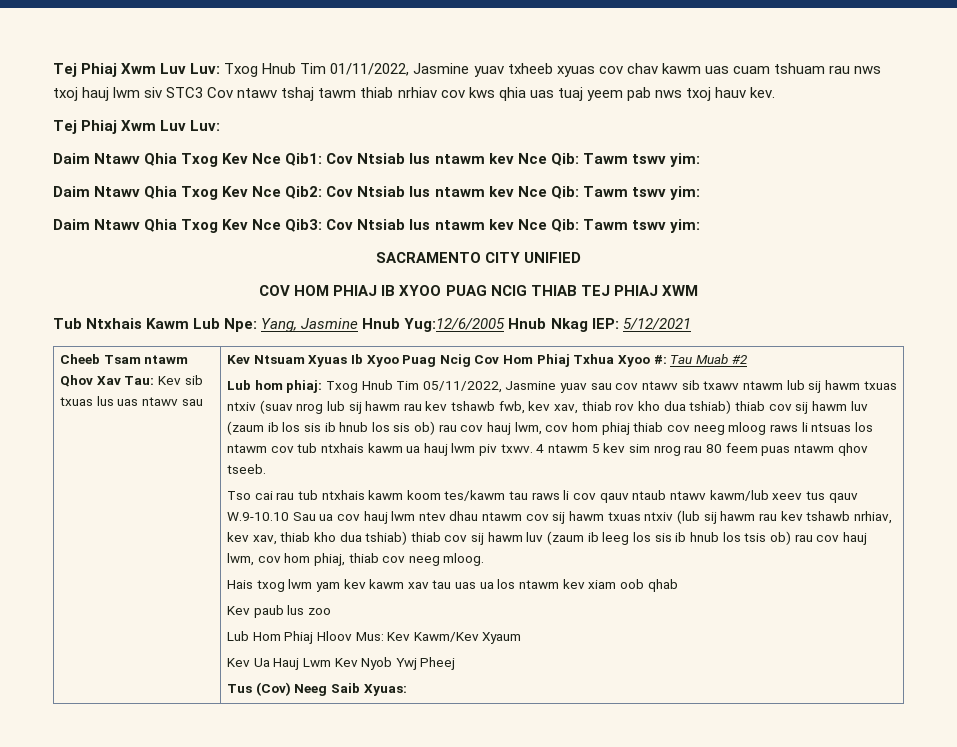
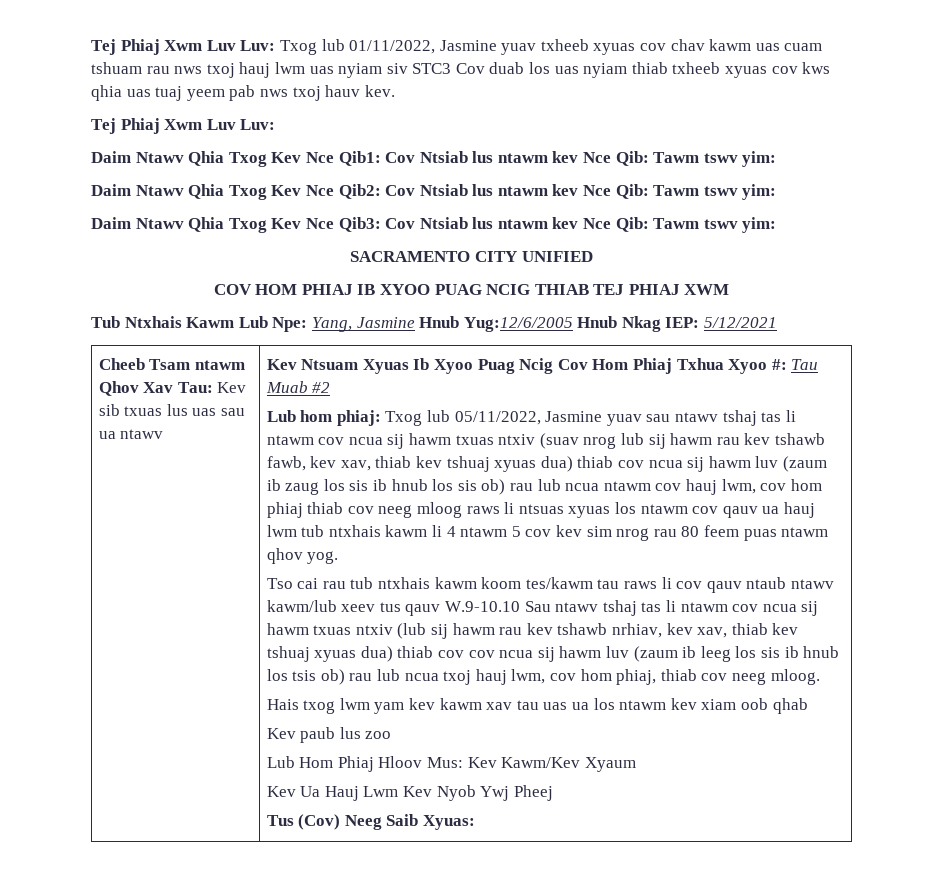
- Tej Phiaj Xwm Luv Luv: Txog Hnub Tim 01/11/2022, Jasmine yuav txheeb xyuas cov chav kawm uas cuam tshuam rau nws txoj hauj lwm siv STC3 Cov ntawv tshaj tawm thiab nrhiav cov kws qhia uas tuaj yeem pab nws txoj hauv kev.
+ Tej Phiaj Xwm Luv Luv: Txog lub 01/11/2022, Jasmine yuav txheeb xyuas cov chav kawm uas cuam tshuam rau nws txoj hauj lwm uas nyiam siv STC3 Cov duab los uas nyiam thiab txheeb xyuas cov kws qhia uas tuaj yeem pab nws txoj hauv kev.
- Cheeb Tsam ntawm Qhov Xav Tau: Kev sib txuas lus uas ntawv sau
+ Cheeb Tsam ntawm Qhov Xav Tau: Kev sib txuas lus uas sau ua ntawv
- Lub hom phiaj: Txog Hnub Tim 05/11/2022, Jasmine yuav sau cov ntawv sib txawv ntawm lub sij hawm txuas ntxiv (suav nrog lub sij hawm rau kev tshawb fwb, kev xav, thiab rov kho dua tshiab) thiab cov sij hawm luv (zaum ib los sis ib hnub los sis ob) rau cov hauj lwm, cov hom phiaj thiab cov neeg mloog raws li ntsuas los ntawm cov tub ntxhais kawm ua hauj lwm piv txwv. 4 ntawm 5 kev sim nrog rau 80 feem puas ntawm qhov tseeb.
+ Lub hom phiaj: Txog lub 05/11/2022, Jasmine yuav sau ntawv tshaj tas li ntawm cov ncua sij hawm txuas ntxiv (suav nrog lub sij hawm rau kev tshawb fawb, kev xav, thiab kev tshuaj xyuas dua) thiab cov ncua sij hawm luv (zaum ib zaug los sis ib hnub los sis ob) rau lub ncua ntawm cov hauj lwm, cov hom phiaj thiab cov neeg mloog raws li ntsuas xyuas los ntawm cov qauv ua hauj lwm tub ntxhais kawm li 4 ntawm 5 cov kev sim nrog rau 80 feem puas ntawm qhov yog.
- Tso cai rau tub ntxhais kawm koom tes/kawm tau raws li cov qauv ntaub ntawv kawm/lub xeev tus qauv W.9-10.10 Sau ua cov hauj lwm ntev dhau ntawm cov sij hawm txuas ntxiv (lub sij hawm rau kev tshawb nrhiav, kev xav, thiab kho dua tshiab) thiab cov sij hawm luv (zaum ib leeg los sis ib hnub los tsis ob) rau cov hauj lwm, cov hom phiaj, thiab cov neeg mloog.
+ Tso cai rau tub ntxhais kawm koom tes/kawm tau raws li cov qauv ntaub ntawv kawm/lub xeev tus qauv W.9-10.10 Sau ntawv tshaj tas li ntawm cov ncua sij hawm txuas ntxiv (lub sij hawm rau kev tshawb nrhiav, kev xav, thiab kev tshuaj xyuas dua) thiab cov cov ncua sij hawm luv (zaum ib leeg los sis ib hnub los tsis ob) rau lub ncua txoj hauj lwm, cov hom phiaj, thiab cov neeg mloog.

